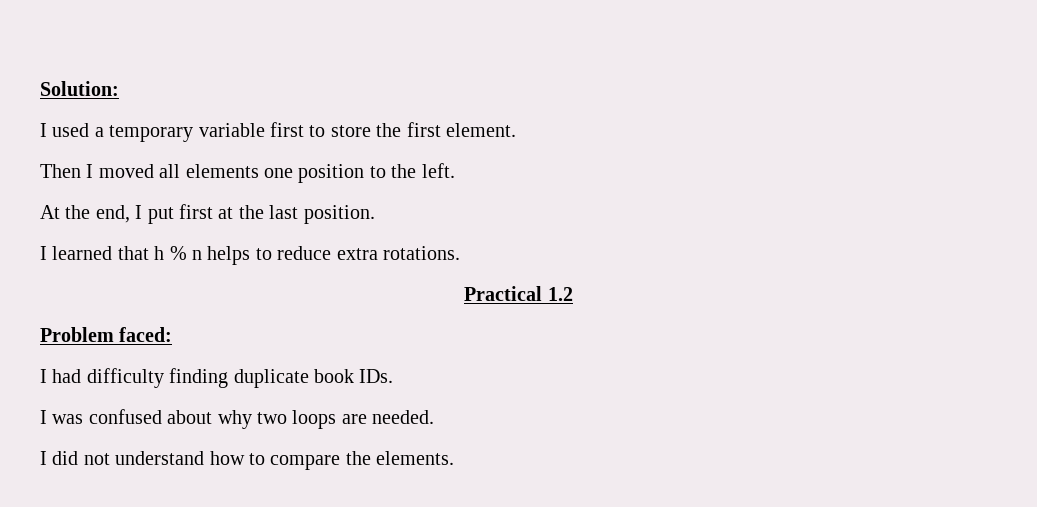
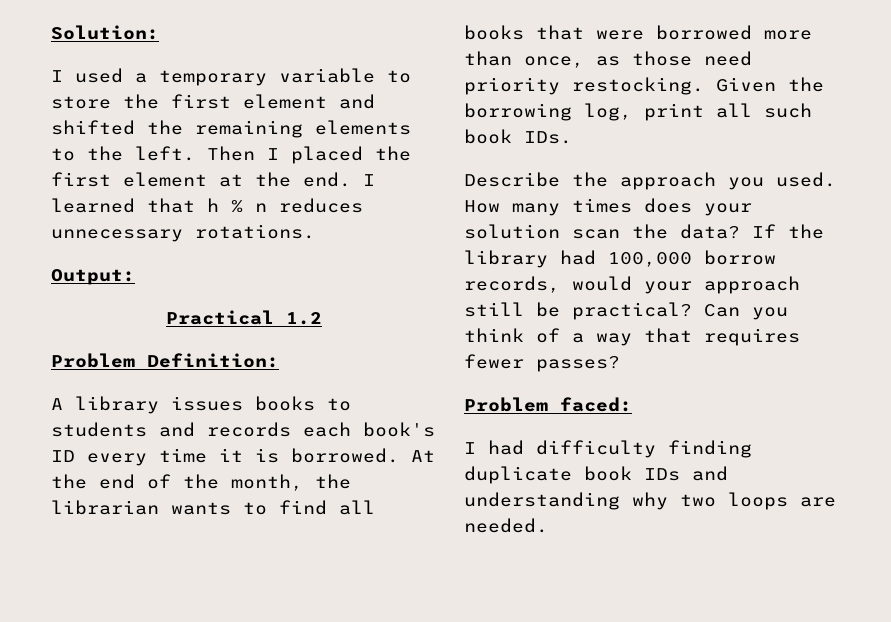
- I used a temporary variable first to store the first element.
- Then I moved all elements one position to the left.
- At the end, I put first at the last position.
- I learned that h % n helps to reduce extra rotations.
+ I used a temporary variable to store the first element and shifted the remaining elements to the left. Then I placed the first element at the end. I learned that h % n reduces unnecessary rotations.
+ Output:
+ Problem Definition:
+ A library issues books to students and records each book's ID every time it is borrowed. At the end of the month, the librarian wants to find all books that were borrowed more than once, as those need priority restocking. Given the borrowing log, print all such book IDs.
+ Describe the approach you used. How many times does your solution scan the data? If the library had 100,000 borrow records, would your approach still be practical? Can you think of a way that requires fewer passes?
- I had difficulty finding duplicate book IDs.
- I was confused about why two loops are needed.
+ I had difficulty finding duplicate book IDs and understanding why two loops are needed.
- I did not understand how to compare the elements.

